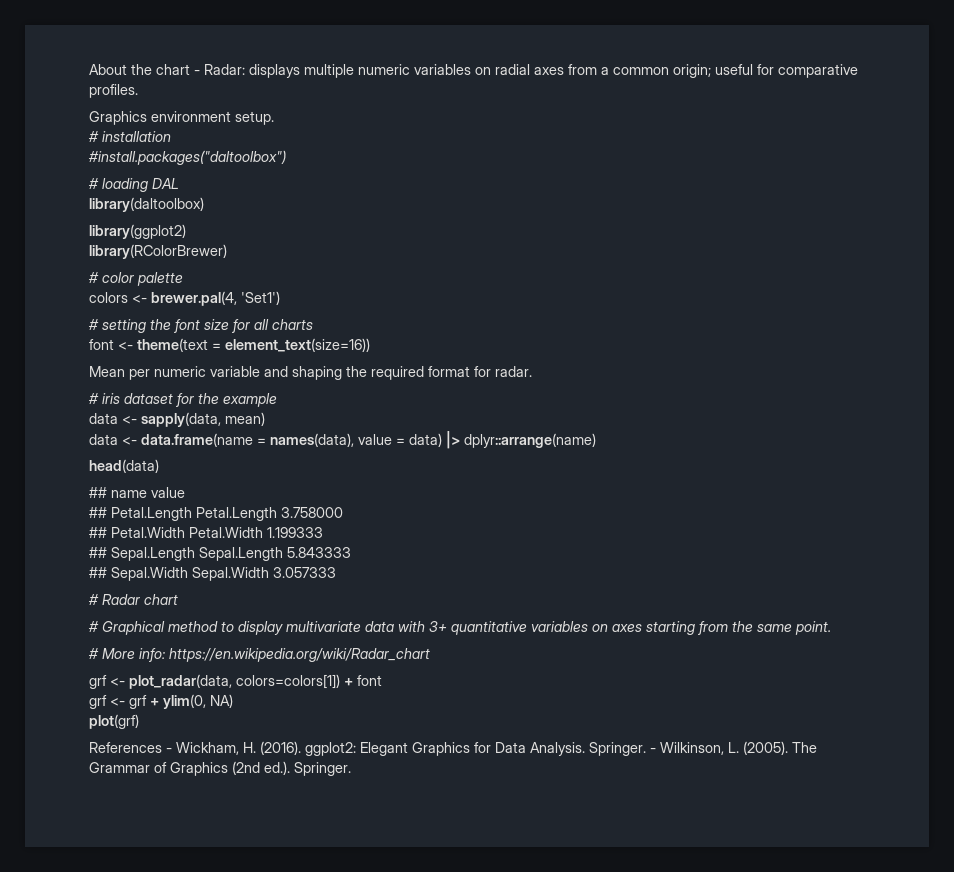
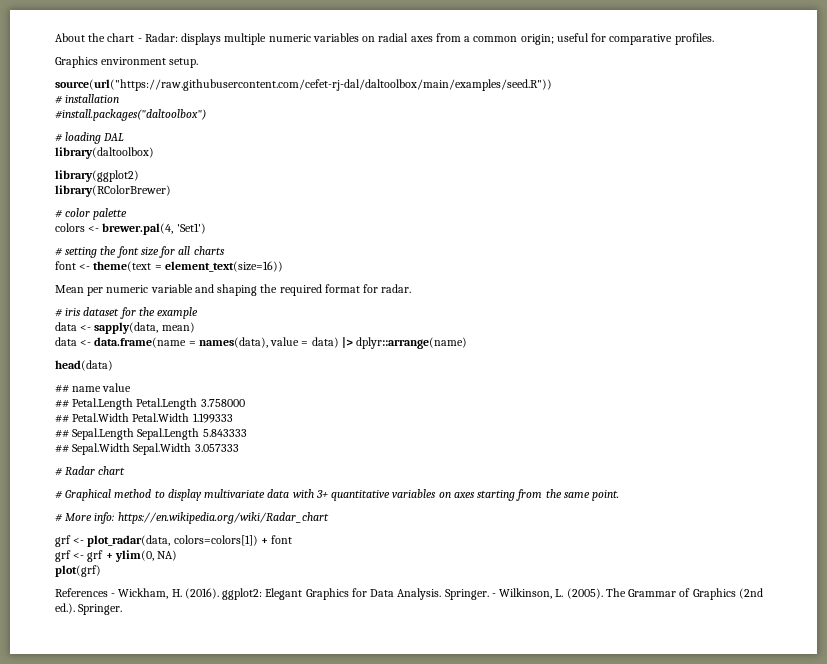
+ source(url("https://raw.githubusercontent.com/cefet-rj-dal/daltoolbox/main/examples/seed.R"))

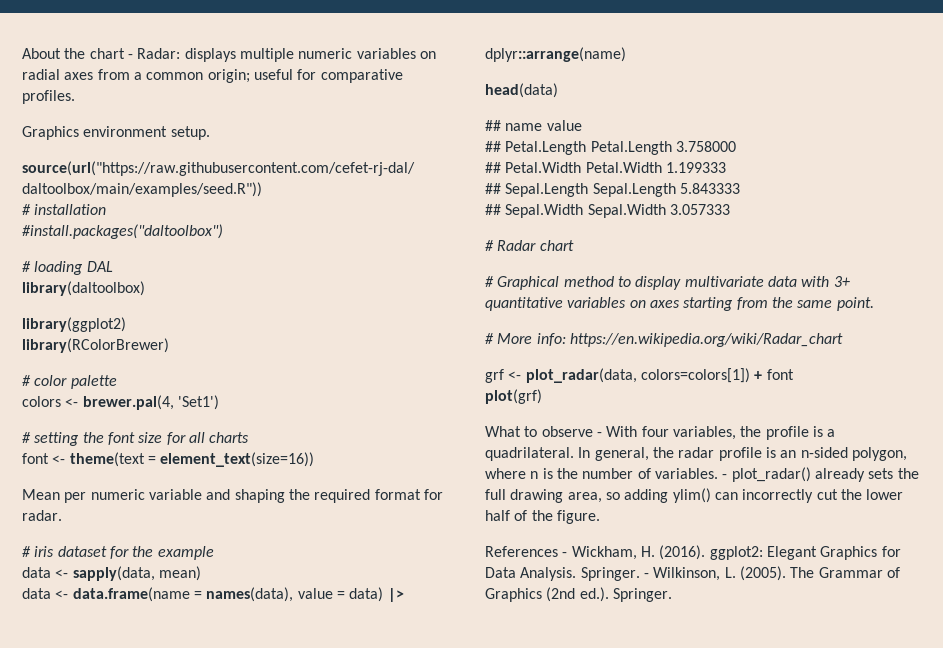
- grf <- grf + ylim(0, NA)
  plot(grf)
+ What to observe - With four variables, the profile is a quadrilateral. In general, the radar profile is an n-sided polygon, where n is the number of variables. - plot_radar() already sets the full drawing area, so adding ylim() can incorrectly cut the lower half of the figure.

